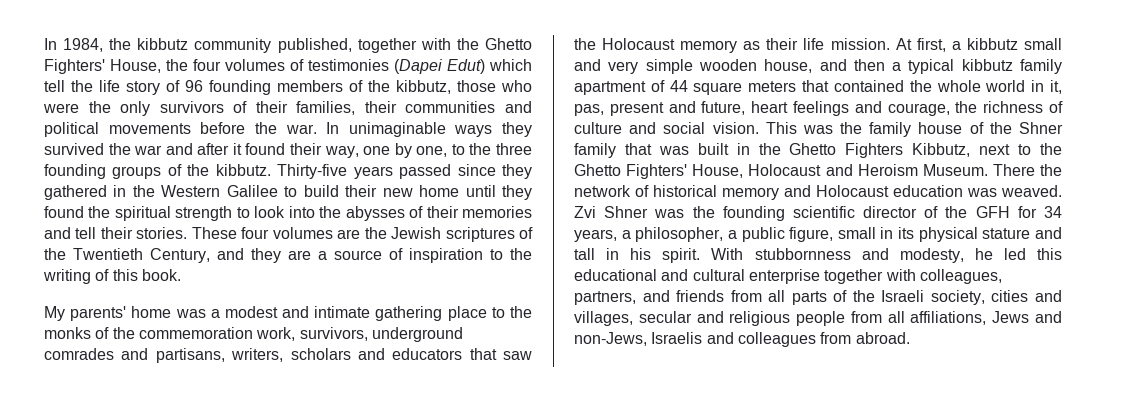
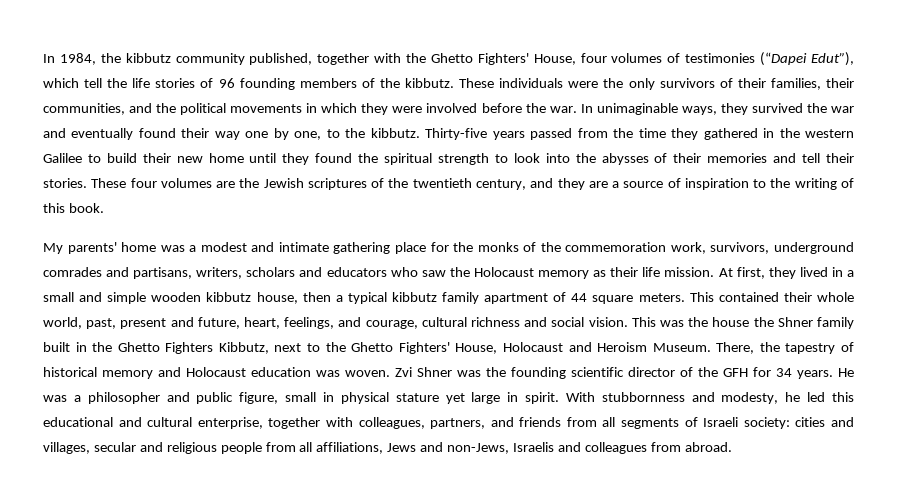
- In 1984, the kibbutz community published, together with the Ghetto Fighters' House, the four volumes of testimonies (Dapei Edut) which tell the life story of 96 founding members of the kibbutz, those who were the only survivors of their families, their communities and political movements before the war.
+ In 1984, the kibbutz community published, together with the Ghetto Fighters' House, four volumes of testimonies (“Dapei Edut”), which tell the life stories of 96 founding members of the kibbutz. These individuals were the only survivors of their families, their communities, and the political movements in which they were involved before the war.
- In unimaginable ways they survived the war and after it found their way, one by one, to the three founding groups of the kibbutz.
+ In unimaginable ways, they survived the war and eventually found their way one by one, to the kibbutz.
- Thirty-five years passed since they gathered in the Western Galilee to build their new home until they found the spiritual strength to look into the abysses of their memories and tell their stories.
+ Thirty-five years passed from the time they gathered in the western Galilee to build their new home until they found the spiritual strength to look into the abysses of their memories and tell their stories.
- These four volumes are the Jewish scriptures of the Twentieth Century, and they are a source of inspiration to the writing of this book.
+ These four volumes are the Jewish scriptures of the twentieth century, and they are a source of inspiration to the writing of this book.
- My parents' home was a modest and intimate gathering place to the monks of the commemoration work, survivors, underground comrades and partisans, writers, scholars and educators that saw the Holocaust memory as their life mission.
+ My parents' home was a modest and intimate gathering place for the monks of the commemoration work, survivors, underground comrades and partisans, writers, scholars and educators who saw the Holocaust memory as their life mission.
- At first, a kibbutz small and very simple wooden house, and then a typical kibbutz family apartment of 44 square meters that contained the whole world in it, pas, present and future, heart feelings and courage, the richness of culture and social vision.
+ At first, they lived in a small and simple wooden kibbutz house, then a typical kibbutz family apartment of 44 square meters. This contained their whole world, past, present and future, heart, feelings, and courage, cultural richness and social vision.
- This was the family house of the Shner family that was built in the Ghetto Fighters Kibbutz, next to the Ghetto Fighters' House, Holocaust and Heroism Museum.
+ This was the house the Shner family built in the Ghetto Fighters Kibbutz, next to the Ghetto Fighters' House, Holocaust and Heroism Museum.
- There the network of historical memory and Holocaust education was weaved.
+ There, the tapestry of historical memory and Holocaust education was woven.
- Zvi Shner was the founding scientific director of the GFH for 34 years, a philosopher, a public figure, small in its physical stature and tall in his spirit.
+ Zvi Shner was the founding scientific director of the GFH for 34 years. He was a philosopher and public figure, small in physical stature yet large in spirit.
- With stubbornness and modesty, he led this educational and cultural enterprise together with colleagues, partners, and friends from all parts of the Israeli society, cities and villages, secular and religious people from all affiliations, Jews and non-Jews, Israelis and colleagues from abroad.
+ With stubbornness and modesty, he led this educational and cultural enterprise, together with colleagues, partners, and friends from all segments of Israeli society: cities and villages, secular and religious people from all affiliations, Jews and non-Jews, Israelis and colleagues from abroad.

